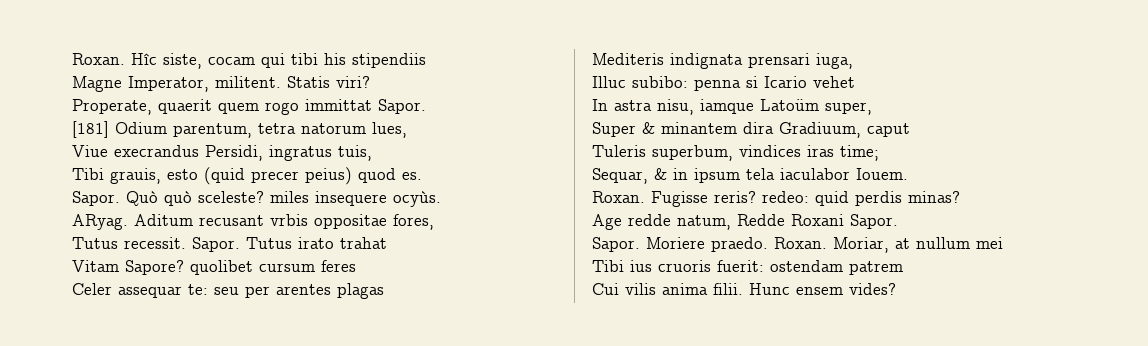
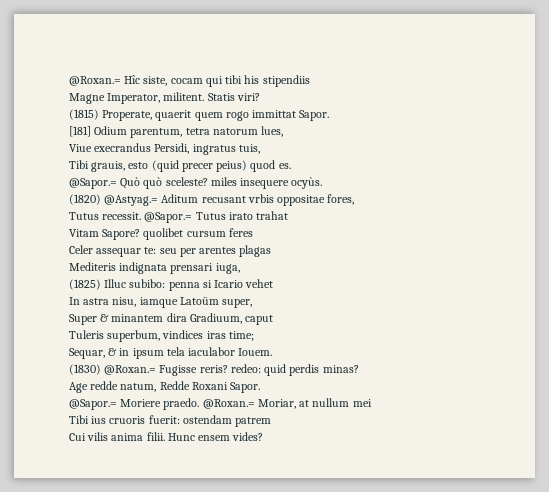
- Roxan. Hîc siste, cocam qui tibi his stipendiis
+ @Roxan.= Hîc siste, cocam qui tibi his stipendiis
- Properate, quaerit quem rogo immittat Sapor.
+ (1815) Properate, quaerit quem rogo immittat Sapor.
- Sapor. Quò quò sceleste? miles insequere ocyùs.
+ @Sapor.= Quò quò sceleste? miles insequere ocyùs.
- ARyag. Aditum recusant vrbis oppositae fores,
+ (1820) @Astyag.= Aditum recusant vrbis oppositae fores,
- Sapor. Tutus irato trahat
+ @Sapor.= Tutus irato trahat
- Illuc subibo: penna si Icario vehet
+ (1825) Illuc subibo: penna si Icario vehet
- Roxan. Fugisse reris? redeo: quid perdis minas?
+ (1830) @Roxan.= Fugisse reris? redeo: quid perdis minas?
- Sapor. Moriere praedo.
+ @Sapor.= Moriere praedo.
- Roxan. Moriar, at nullum mei
+ @Roxan.= Moriar, at nullum mei

